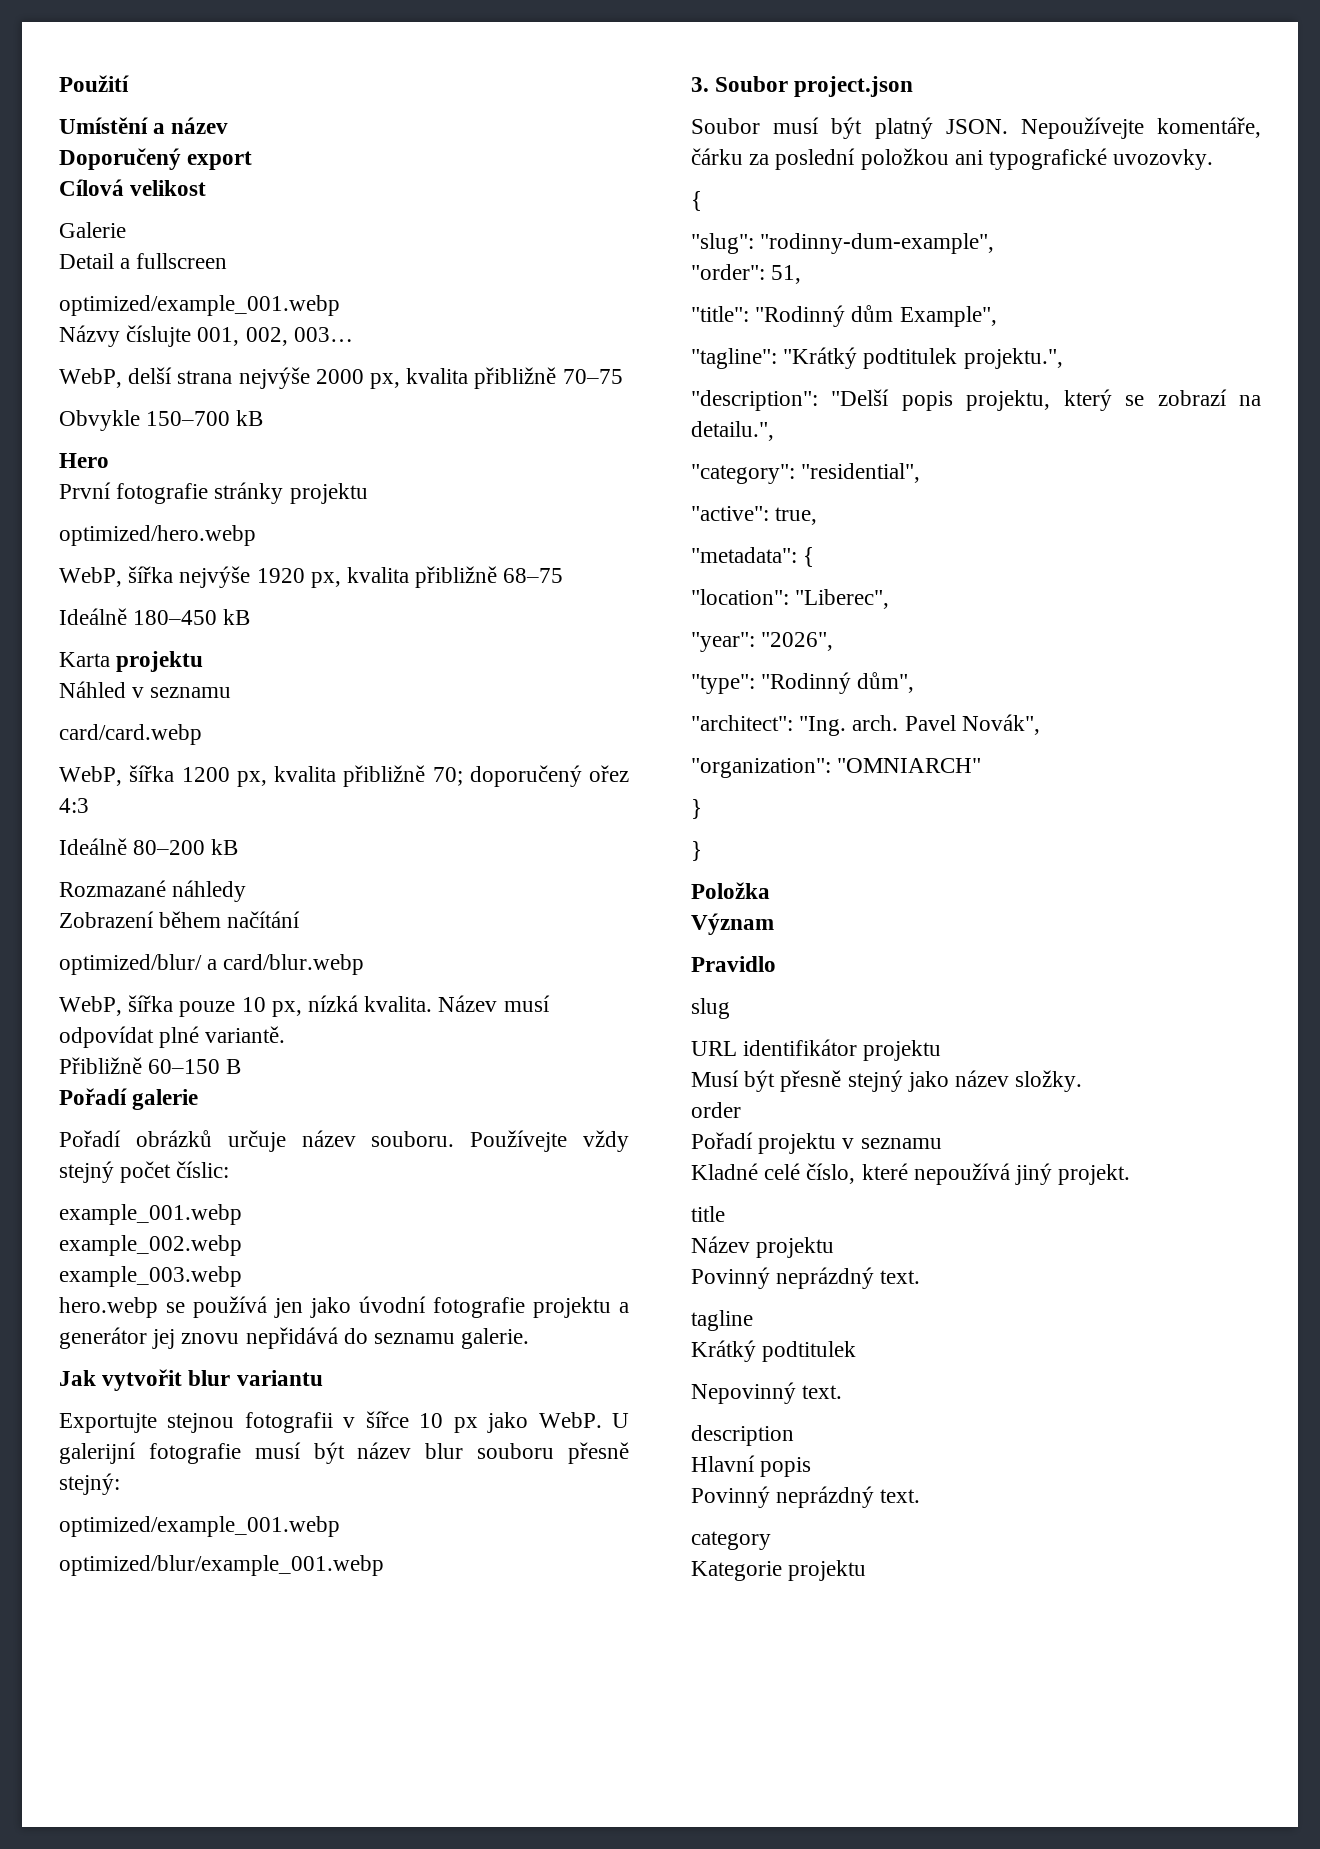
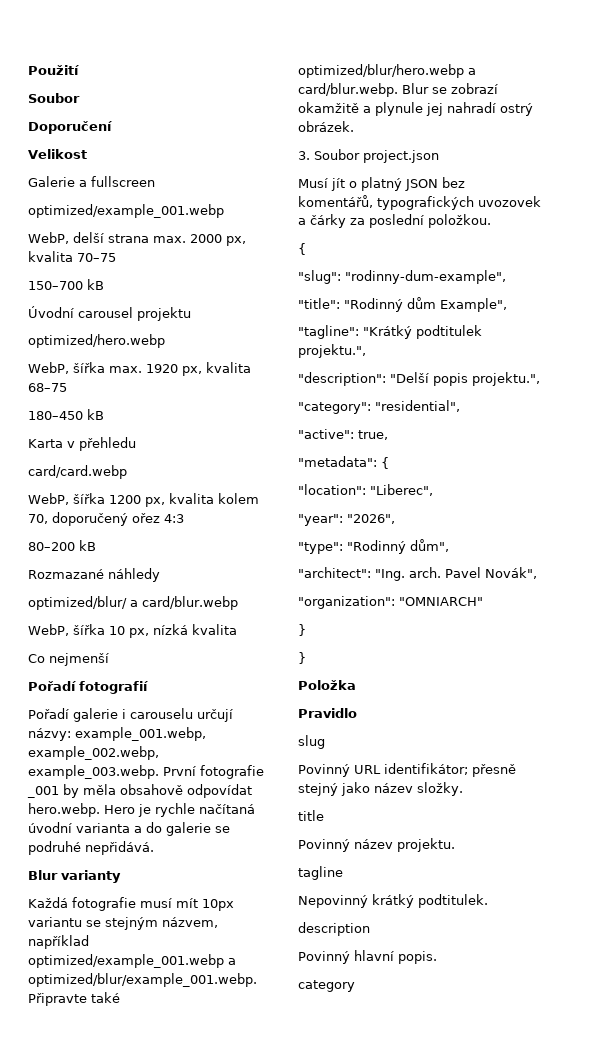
  Použití
- Umístění a název
- Doporučený export
- Cílová velikost
+ Soubor
+ Doporučení
+ Velikost
- Galerie
- Detail a fullscreen
+ Galerie a fullscreen
- Názvy číslujte 001, 002, 003…
- WebP, delší strana nejvýše 2000 px, kvalita přibližně 70–75
+ WebP, delší strana max. 2000 px, kvalita 70–75
- Obvykle 150–700 kB
+ 150–700 kB
- Hero
- První fotografie stránky projektu
+ Úvodní carousel projektu
- WebP, šířka nejvýše 1920 px, kvalita přibližně 68–75
+ WebP, šířka max. 1920 px, kvalita 68–75
- Ideálně 180–450 kB
+ 180–450 kB
- Karta projektu
- Náhled v seznamu
+ Karta v přehledu
- WebP, šířka 1200 px, kvalita přibližně 70; doporučený ořez 4:3
+ WebP, šířka 1200 px, kvalita kolem 70, doporučený ořez 4:3
- Ideálně 80–200 kB
+ 80–200 kB
- Zobrazení během načítání
- WebP, šířka pouze 10 px, nízká kvalita. Název musí odpovídat plné variantě.
- Přibližně 60–150 B
- Pořadí galerie
- Pořadí obrázků určuje název souboru. Používejte vždy stejný počet číslic:
- example_001.webp
- example_002.webp
- example_003.webp
- hero.webp se používá jen jako úvodní fotografie projektu a generátor jej znovu nepřidává do seznamu galerie.
- Jak vytvořit blur variantu
- Exportujte stejnou fotografii v šířce 10 px jako WebP. U galerijní fotografie musí být název blur souboru přesně stejný:
- optimized/example_001.webp
- optimized/blur/example_001.webp
+ WebP, šířka 10 px, nízká kvalita
+ Co nejmenší
+ Pořadí fotografií
+ Pořadí galerie i carouselu určují názvy: example_001.webp, example_002.webp, example_003.webp. První fotografie _001 by měla obsahově odpovídat hero.webp. Hero je rychle načítaná úvodní varianta a do galerie se podruhé nepřidává.
+ Blur varianty
+ Každá fotografie musí mít 10px variantu se stejným názvem, například optimized/example_001.webp a optimized/blur/example_001.webp. Připravte také optimized/blur/hero.webp a card/blur.webp. Blur se zobrazí okamžitě a plynule jej nahradí ostrý obrázek.
  3. Soubor project.json
- Soubor musí být platný JSON. Nepoužívejte komentáře, čárku za poslední položkou ani typografické uvozovky.
+ Musí jít o platný JSON bez komentářů, typografických uvozovek a čárky za poslední položkou.
- "order": 51,
- "description": "Delší popis projektu, který se zobrazí na detailu.",
+ "description": "Delší popis projektu.",
- Význam
- URL identifikátor projektu
- Musí být přesně stejný jako název složky.
+ Povinný URL identifikátor; přesně stejný jako název složky.
- order
- Pořadí projektu v seznamu
- Kladné celé číslo, které nepoužívá jiný projekt.
- Název projektu
- Povinný neprázdný text.
+ Povinný název projektu.
- Krátký podtitulek
- Nepovinný text.
+ Nepovinný krátký podtitulek.
- Hlavní popis
- Povinný neprázdný text.
+ Povinný hlavní popis.
- Kategorie projektu

